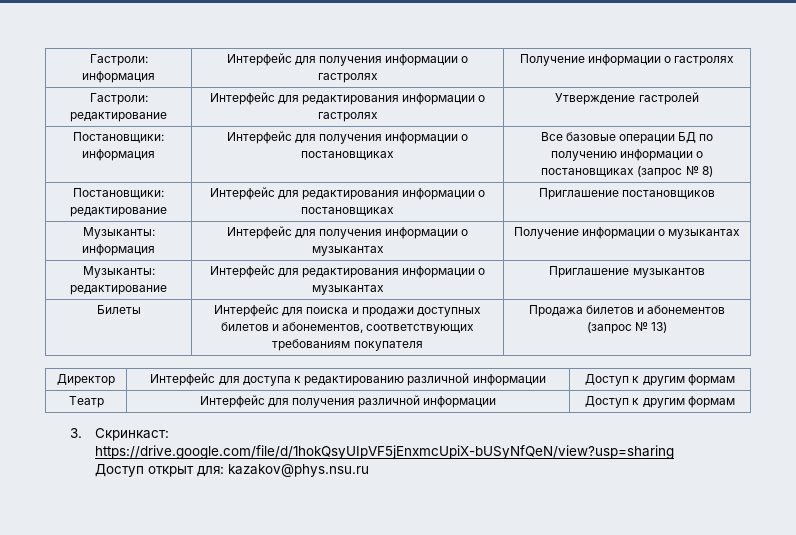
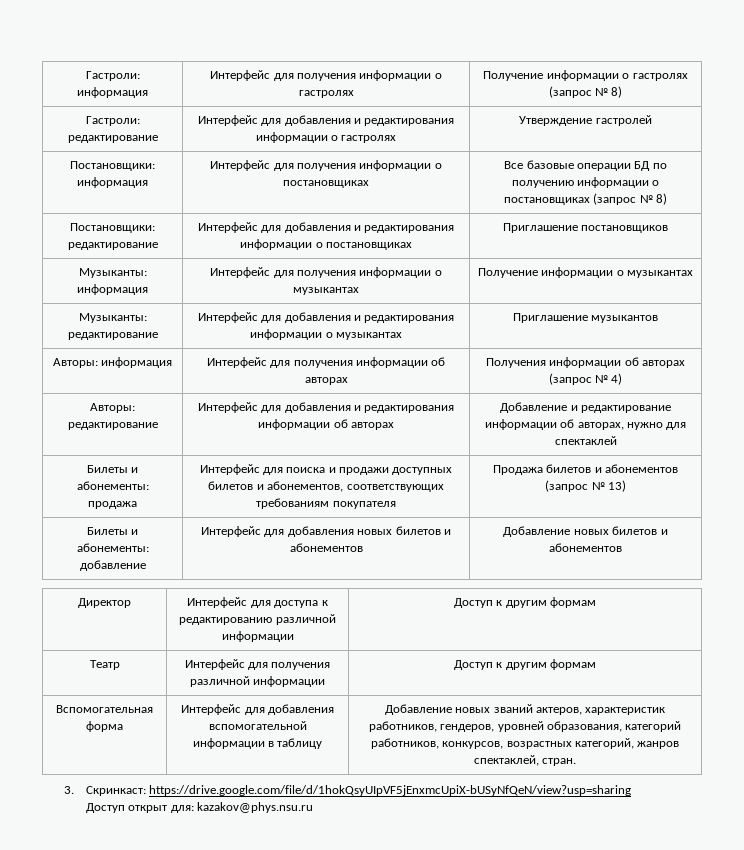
- Гастроли: информация | Интерфейс для получения информации о гастролях | Получение информации о гастролях
+ Гастроли: информация | Интерфейс для получения информации о гастролях | Получение информации о гастролях (запрос № 8)
- Гастроли: редактирование | Интерфейс для редактирования информации о гастролях | Утверждение гастролей
+ Гастроли: редактирование | Интерфейс для добавления и редактирования информации о гастролях | Утверждение гастролей
- Постановщики: редактирование | Интерфейс для редактирования информации о постановщиках | Приглашение постановщиков
+ Постановщики: редактирование | Интерфейс для добавления и редактирования информации о постановщиках | Приглашение постановщиков
- Музыканты: редактирование | Интерфейс для редактирования информации о музыкантах | Приглашение музыкантов
+ Музыканты: редактирование | Интерфейс для добавления и редактирования информации о музыкантах | Приглашение музыкантов
- Билеты | Интерфейс для поиска и продажи доступных билетов и абонементов, соответствующих требованиям покупателя | Продажа билетов и абонементов (запрос № 13)
+ Авторы: информация | Интерфейс для получения информации об авторах | Получения информации об авторах (запрос № 4)
+ Авторы: редактирование | Интерфейс для добавления и редактирования информации об авторах | Добавление и редактирование информации об авторах, нужно для спектаклей
+ Билеты и абонементы: продажа | Интерфейс для поиска и продажи доступных билетов и абонементов, соответствующих требованиям покупателя | Продажа билетов и абонементов (запрос № 13)
+ Билеты и абонементы: добавление | Интерфейс для добавления новых билетов и абонементов | Добавление новых билетов и абонементов
+ Вспомогательная форма | Интерфейс для добавления вспомогательной информации в таблицу | Добавление новых званий актеров, характеристик работников, гендеров, уровней образования, категорий работников, конкурсов, возрастных категорий, жанров спектаклей, стран.

